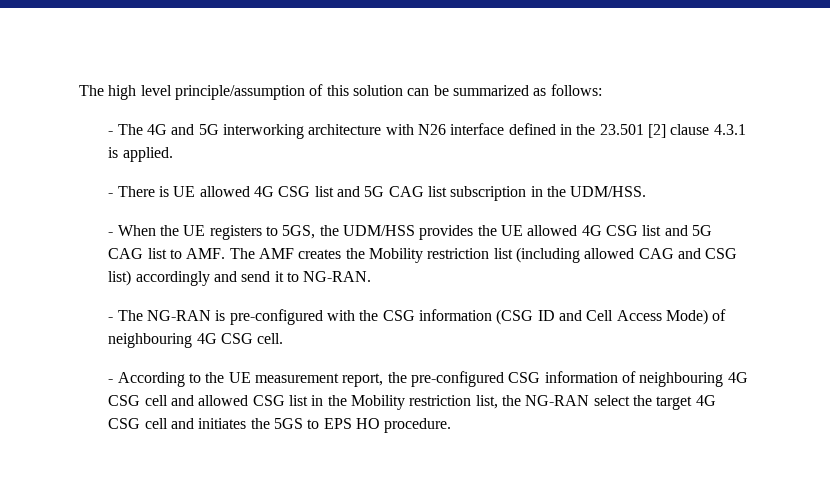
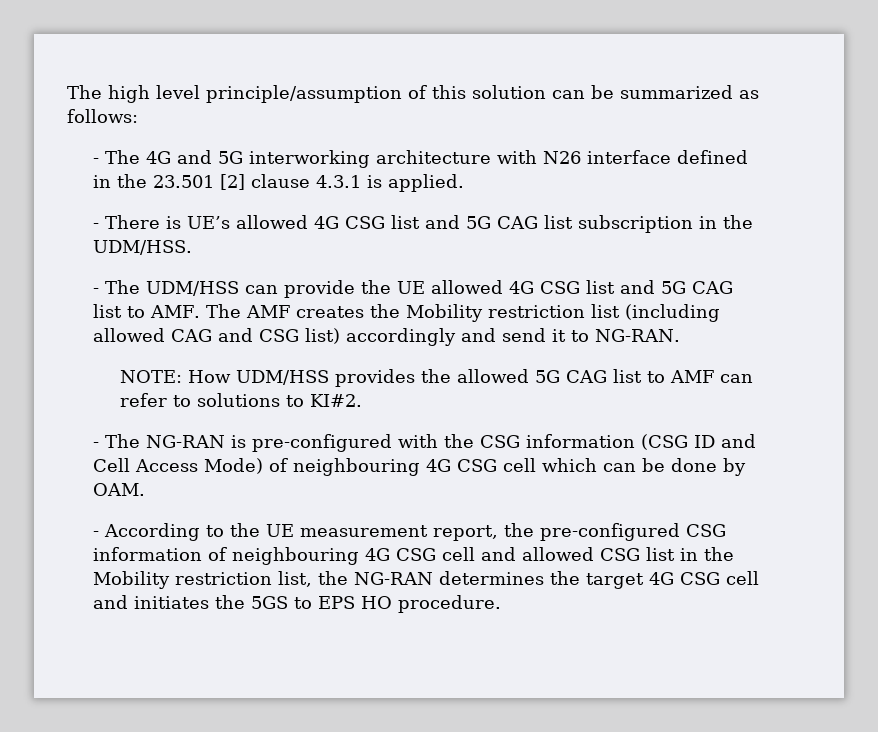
- - There is UE allowed 4G CSG list and 5G CAG list subscription in the UDM/HSS.
+ - There is UE’s allowed 4G CSG list and 5G CAG list subscription in the UDM/HSS.
- - When the UE registers to 5GS, the UDM/HSS provides the UE allowed 4G CSG list and 5G CAG list to AMF. The AMF creates the Mobility restriction list (including allowed CAG and CSG list) accordingly and send it to NG-RAN.
+ - The UDM/HSS can provide the UE allowed 4G CSG list and 5G CAG list to AMF. The AMF creates the Mobility restriction list (including allowed CAG and CSG list) accordingly and send it to NG-RAN.
+ NOTE: How UDM/HSS provides the allowed 5G CAG list to AMF can refer to solutions to KI#2.
- - The NG-RAN is pre-configured with the CSG information (CSG ID and Cell Access Mode) of neighbouring 4G CSG cell.
+ - The NG-RAN is pre-configured with the CSG information (CSG ID and Cell Access Mode) of neighbouring 4G CSG cell which can be done by OAM.
- - According to the UE measurement report, the pre-configured CSG information of neighbouring 4G CSG cell and allowed CSG list in the Mobility restriction list, the NG-RAN select the target 4G CSG cell and initiates the 5GS to EPS HO procedure.
+ - According to the UE measurement report, the pre-configured CSG information of neighbouring 4G CSG cell and allowed CSG list in the Mobility restriction list, the NG-RAN determines the target 4G CSG cell and initiates the 5GS to EPS HO procedure.

